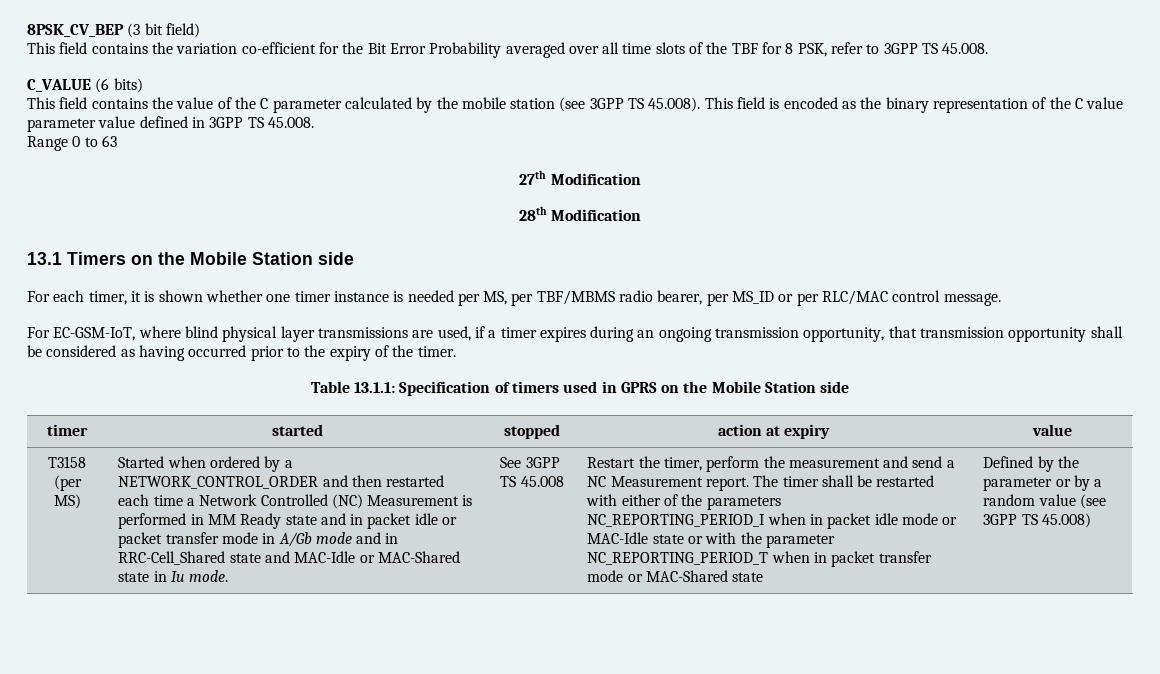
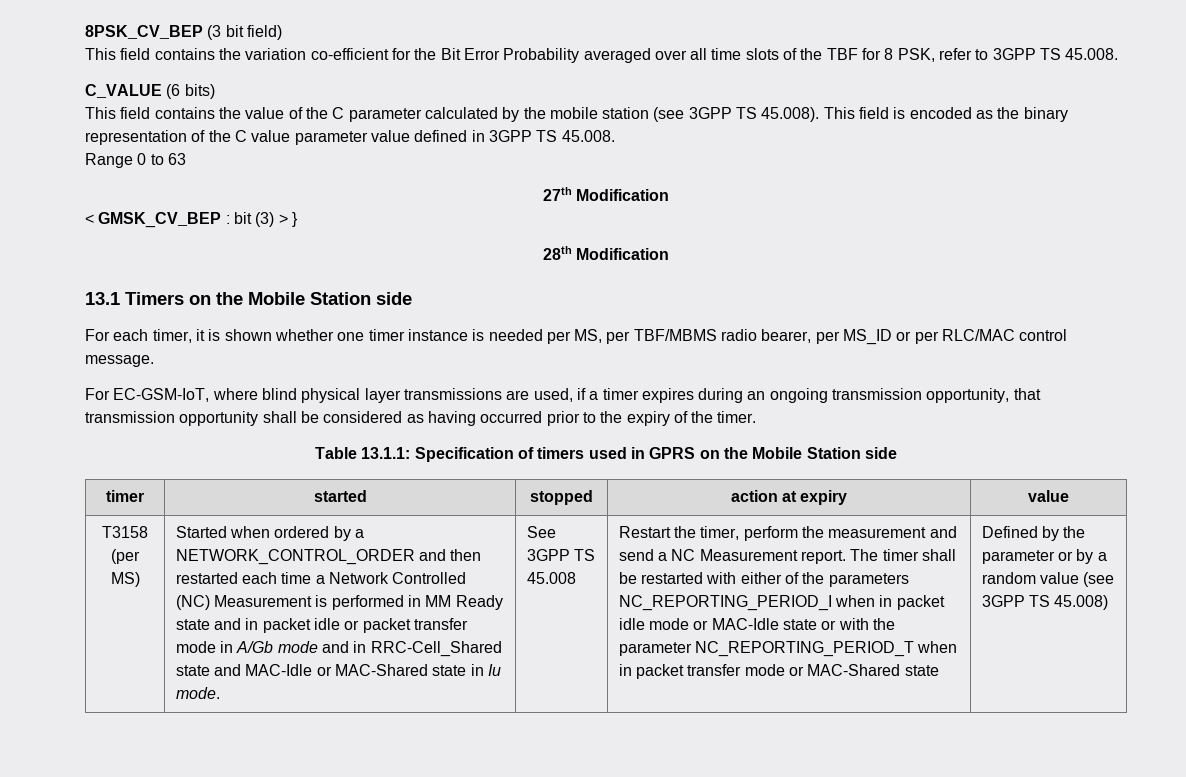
+ < GMSK_CV_BEP : bit (3) > }

